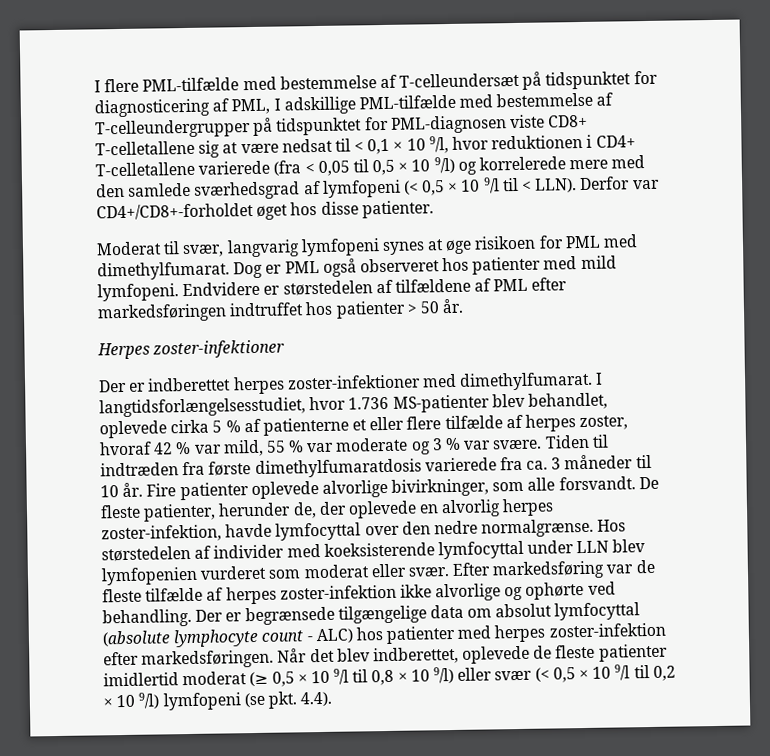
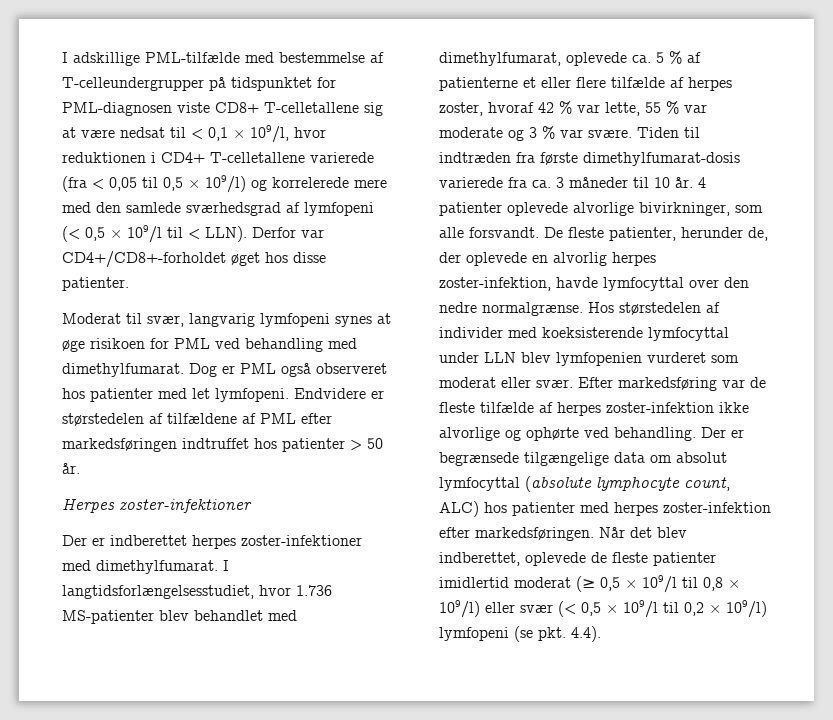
- I flere PML-tilfælde med bestemmelse af T-celleundersæt på tidspunktet for diagnosticering af PML, I adskillige PML-tilfælde med bestemmelse af T-celleundergrupper på tidspunktet for PML-diagnosen viste CD8+ T-celletallene sig at være nedsat til < 0,1 × 10 9/l, hvor reduktionen i CD4+ T-celletallene varierede (fra < 0,05 til 0,5 × 10 9/l) og korrelerede mere med den samlede sværhedsgrad af lymfopeni (< 0,5 × 10 9/l til < LLN).
+ I adskillige PML-tilfælde med bestemmelse af T-celleundergrupper på tidspunktet for PML-diagnosen viste CD8+ T-celletallene sig at være nedsat til < 0,1 × 109/l, hvor reduktionen i CD4+ T-celletallene varierede (fra < 0,05 til 0,5 × 109/l) og korrelerede mere med den samlede sværhedsgrad af lymfopeni (< 0,5 × 109/l til < LLN).
- Moderat til svær, langvarig lymfopeni synes at øge risikoen for PML med dimethylfumarat.
+ Moderat til svær, langvarig lymfopeni synes at øge risikoen for PML ved behandling med dimethylfumarat.
- Dog er PML også observeret hos patienter med mild lymfopeni.
+ Dog er PML også observeret hos patienter med let lymfopeni.
- I langtidsforlængelsesstudiet, hvor 1.736 MS-patienter blev behandlet, oplevede cirka 5 % af patienterne et eller flere tilfælde af herpes zoster, hvoraf 42 % var mild, 55 % var moderate og 3 % var svære.
+ I langtidsforlængelsesstudiet, hvor 1.736 MS-patienter blev behandlet med dimethylfumarat, oplevede ca. 5 % af patienterne et eller flere tilfælde af herpes zoster, hvoraf 42 % var lette, 55 % var moderate og 3 % var svære.
- Tiden til indtræden fra første dimethylfumaratdosis varierede fra ca. 3 måneder til 10 år.
+ Tiden til indtræden fra første dimethylfumarat-dosis varierede fra ca. 3 måneder til 10 år.
- Fire patienter oplevede alvorlige bivirkninger, som alle forsvandt.
+ 4 patienter oplevede alvorlige bivirkninger, som alle forsvandt.
- Der er begrænsede tilgængelige data om absolut lymfocyttal (absolute lymphocyte count - ALC) hos patienter med herpes zoster-infektion efter markedsføringen.
+ Der er begrænsede tilgængelige data om absolut lymfocyttal (absolute lymphocyte count, ALC) hos patienter med herpes zoster-infektion efter markedsføringen.
- Når det blev indberettet, oplevede de fleste patienter imidlertid moderat (≥ 0,5 × 10 9/l til 0,8 × 10 9/l) eller svær (< 0,5 × 10 9/l til 0,2 × 10 9/l) lymfopeni (se pkt. 4.4).
+ Når det blev indberettet, oplevede de fleste patienter imidlertid moderat (≥ 0,5 × 109/l til 0,8 × 109/l) eller svær (< 0,5 × 109/l til 0,2 × 109/l) lymfopeni (se pkt. 4.4).

